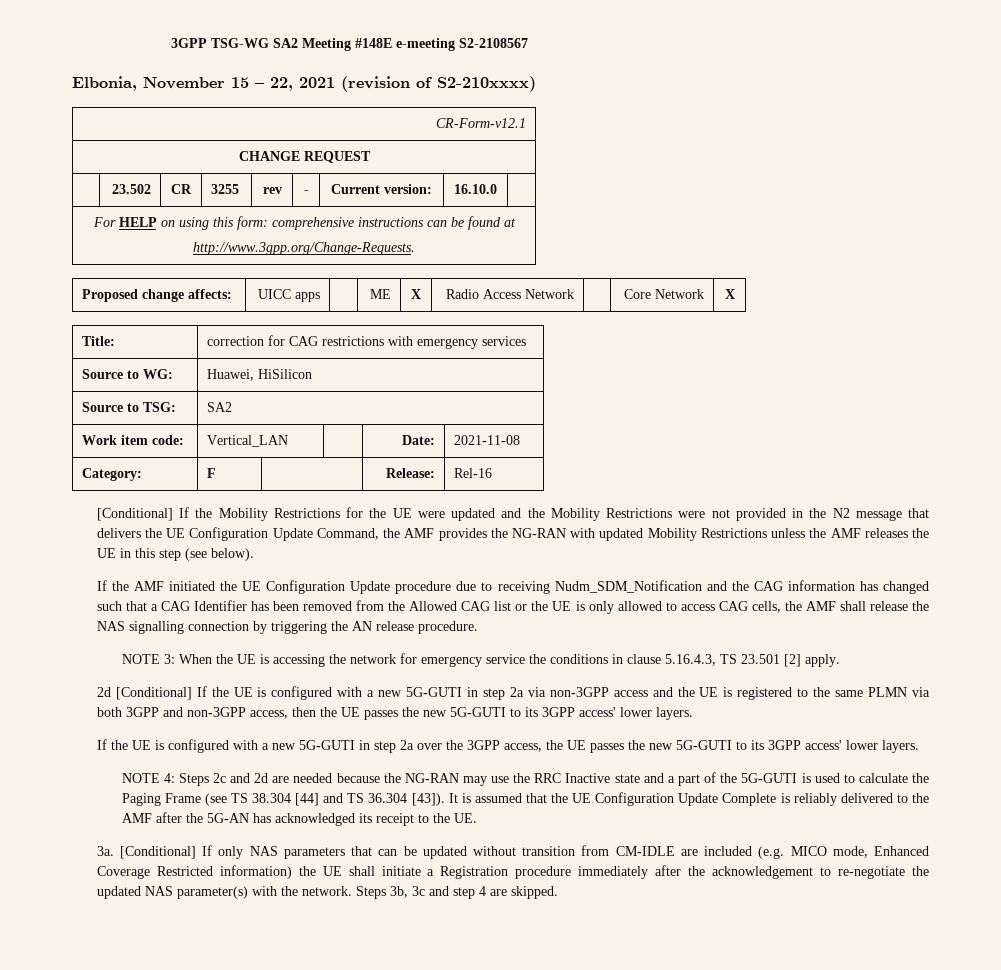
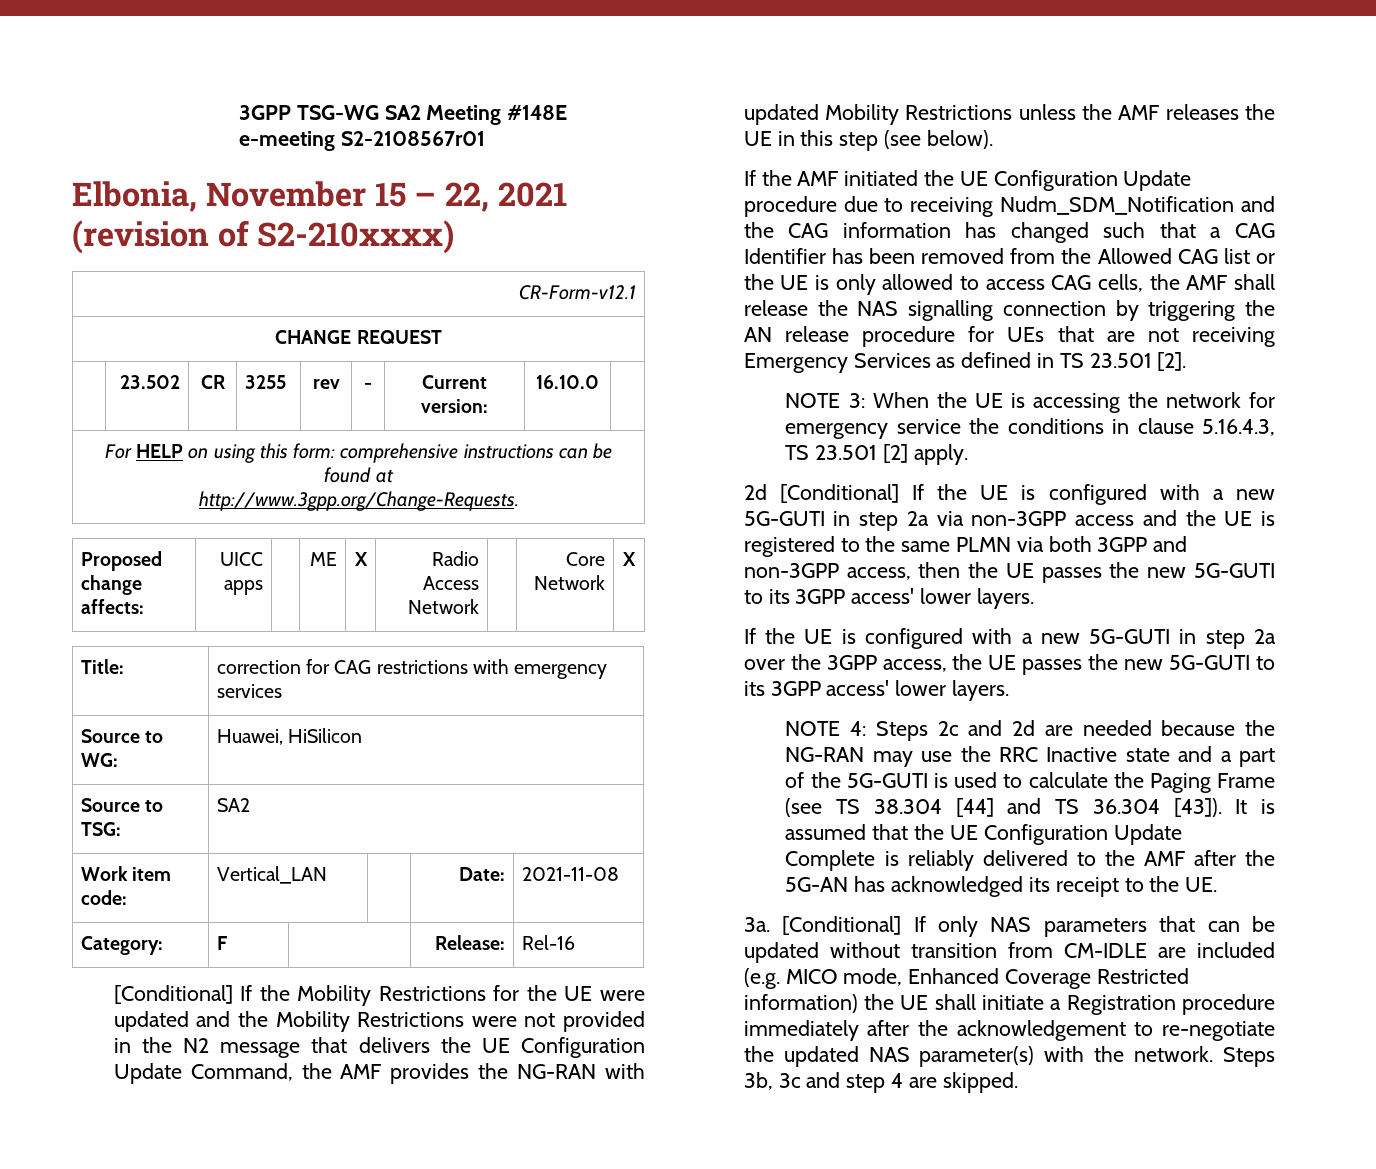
- 3GPP TSG-WG SA2 Meeting #148E e-meeting S2-2108567
+ 3GPP TSG-WG SA2 Meeting #148E e-meeting S2-2108567r01
- If the AMF initiated the UE Configuration Update procedure due to receiving Nudm_SDM_Notification and the CAG information has changed such that a CAG Identifier has been removed from the Allowed CAG list or the UE is only allowed to access CAG cells, the AMF shall release the NAS signalling connection by triggering the AN release procedure.
+ If the AMF initiated the UE Configuration Update procedure due to receiving Nudm_SDM_Notification and the CAG information has changed such that a CAG Identifier has been removed from the Allowed CAG list or the UE is only allowed to access CAG cells, the AMF shall release the NAS signalling connection by triggering the AN release procedure for UEs that are not receiving Emergency Services as defined in TS 23.501 [2].

